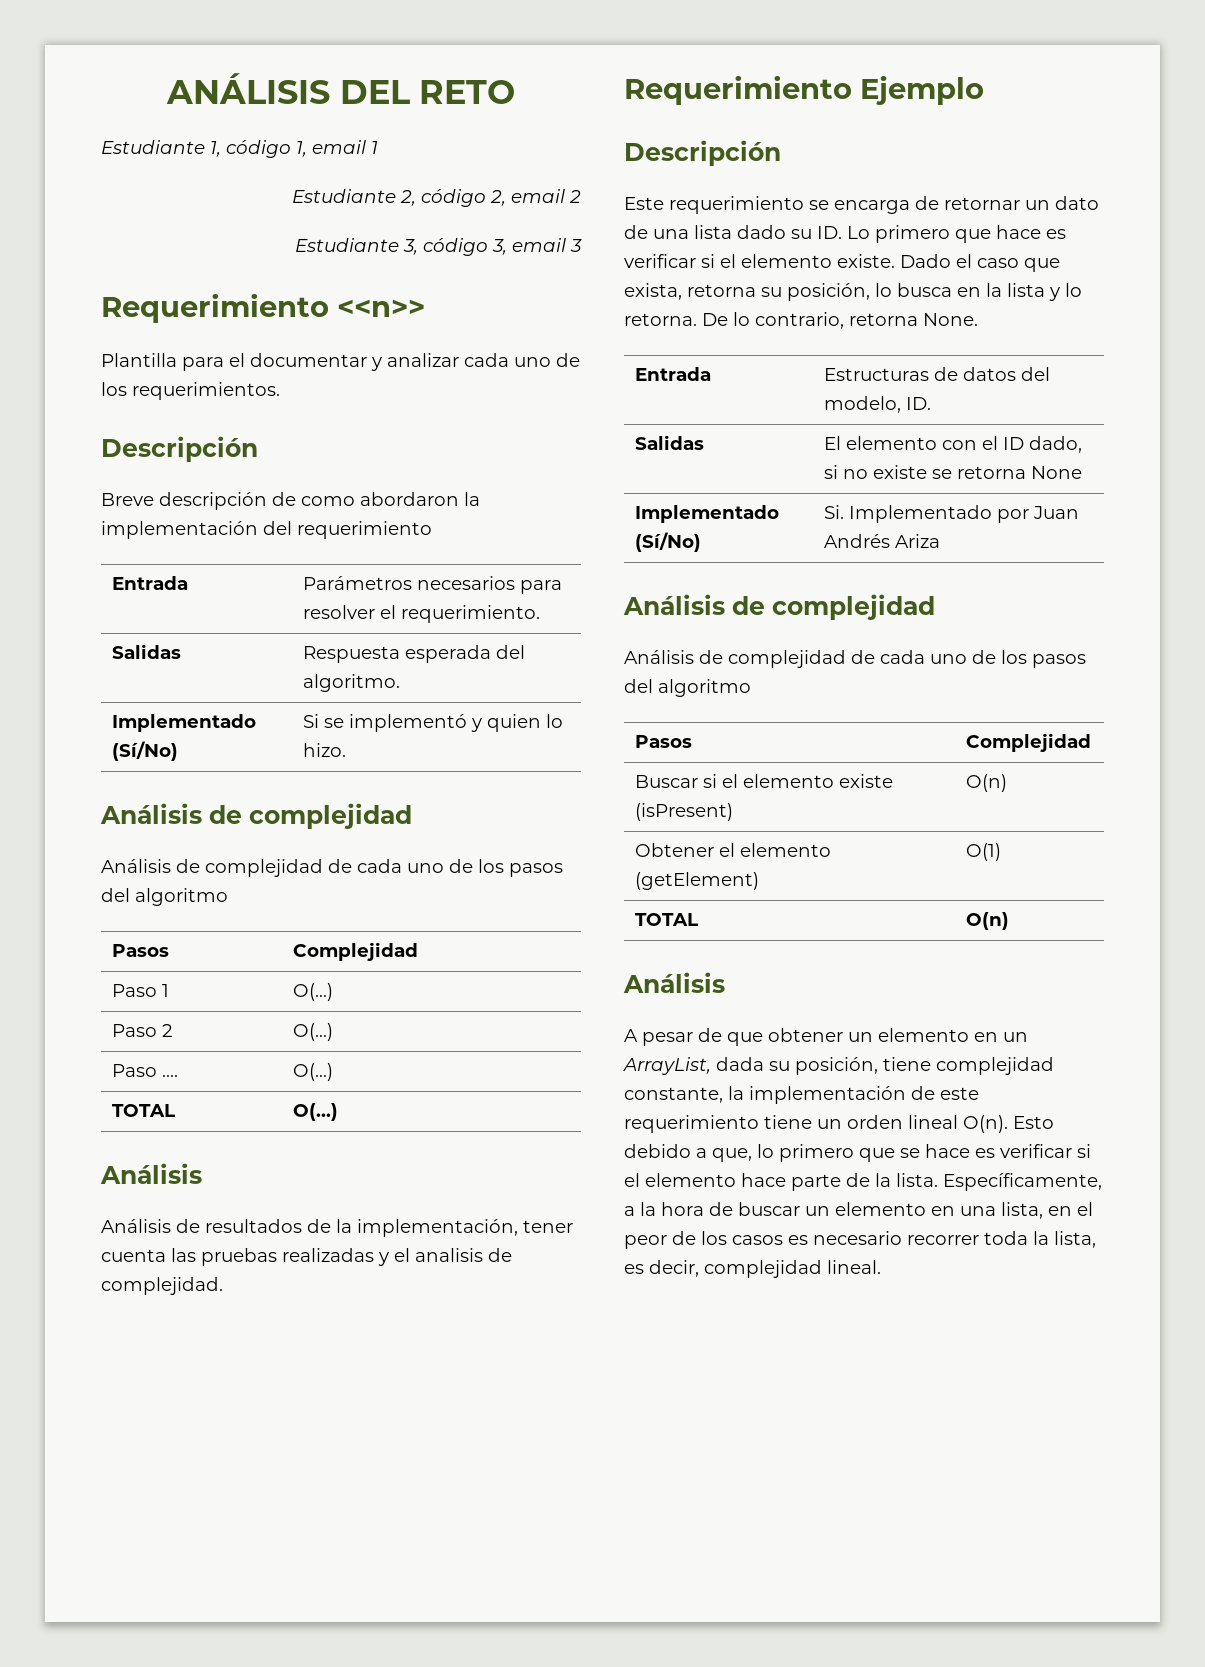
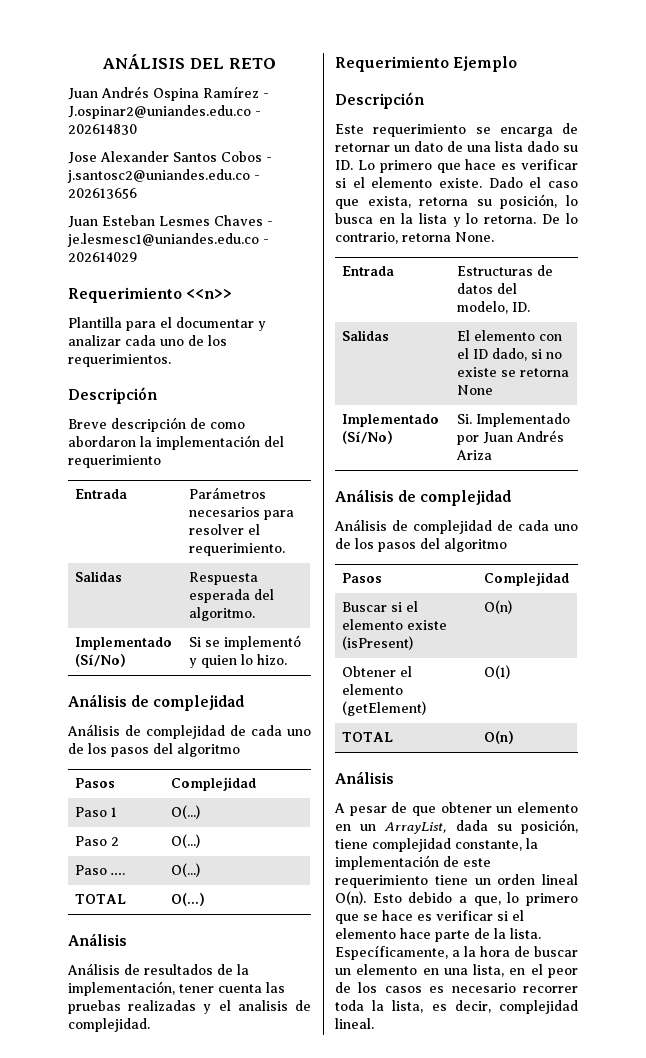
- Estudiante 1, código 1, email 1
- Estudiante 2, código 2, email 2
- Estudiante 3, código 3, email 3
+ Juan Andrés Ospina Ramírez - J.ospinar2@uniandes.edu.co - 202614830
+ Jose Alexander Santos Cobos - j.santosc2@uniandes.edu.co - 202613656
+ Juan Esteban Lesmes Chaves - je.lesmesc1@uniandes.edu.co - 202614029

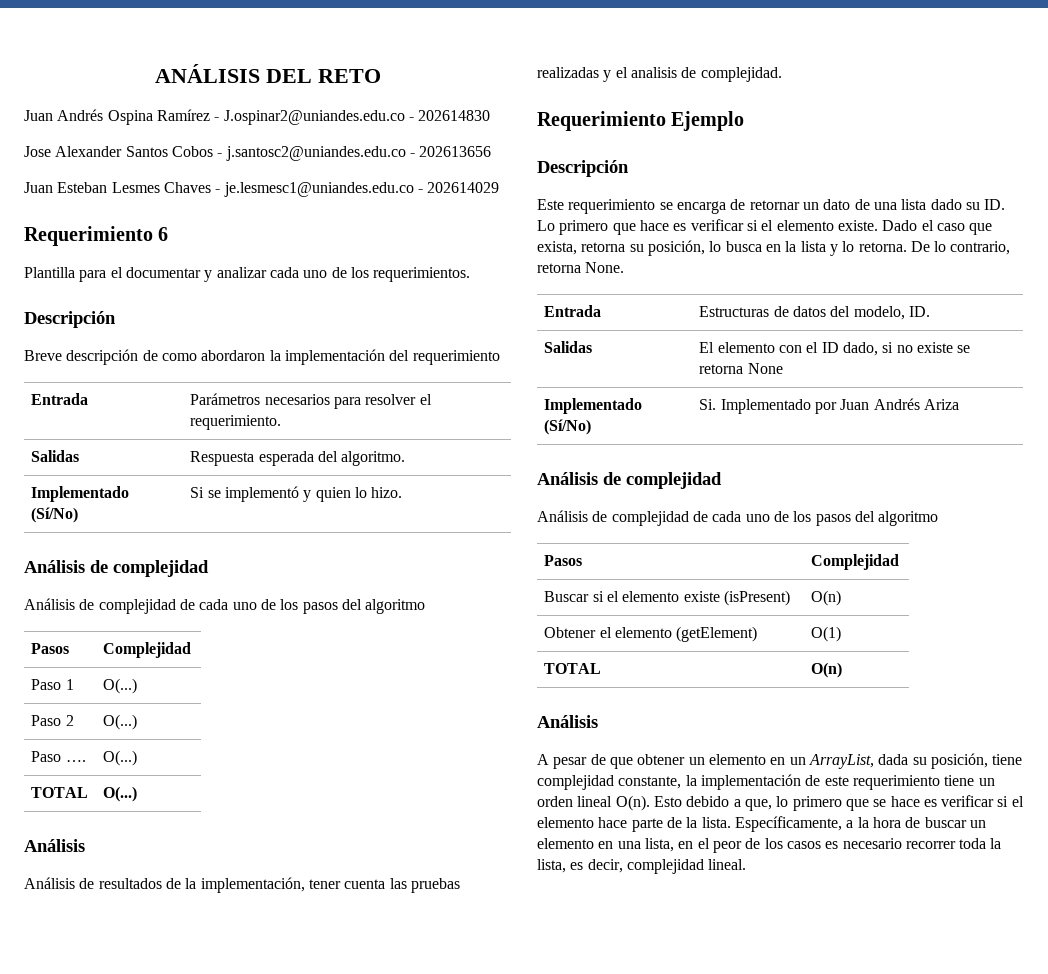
- Requerimiento <<n>>
+ Requerimiento 6

